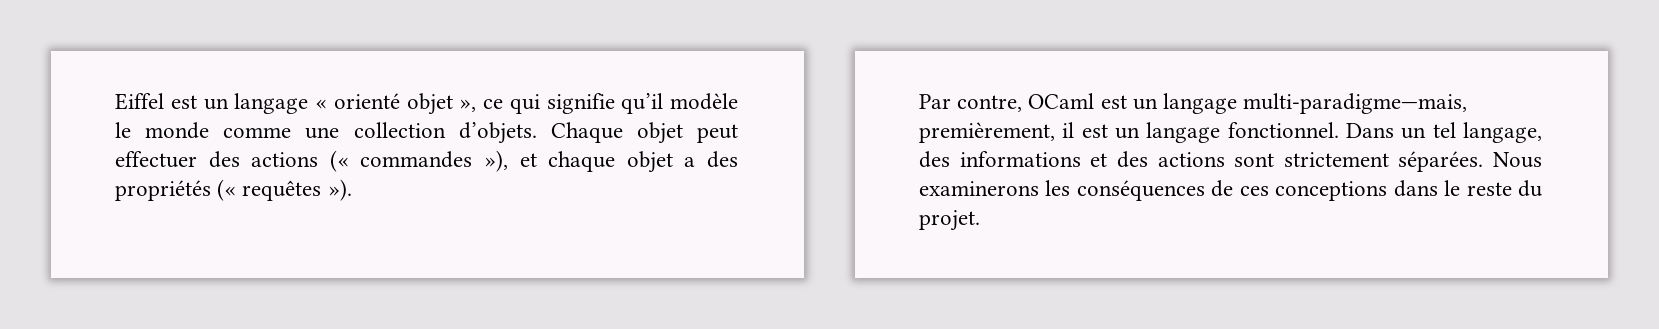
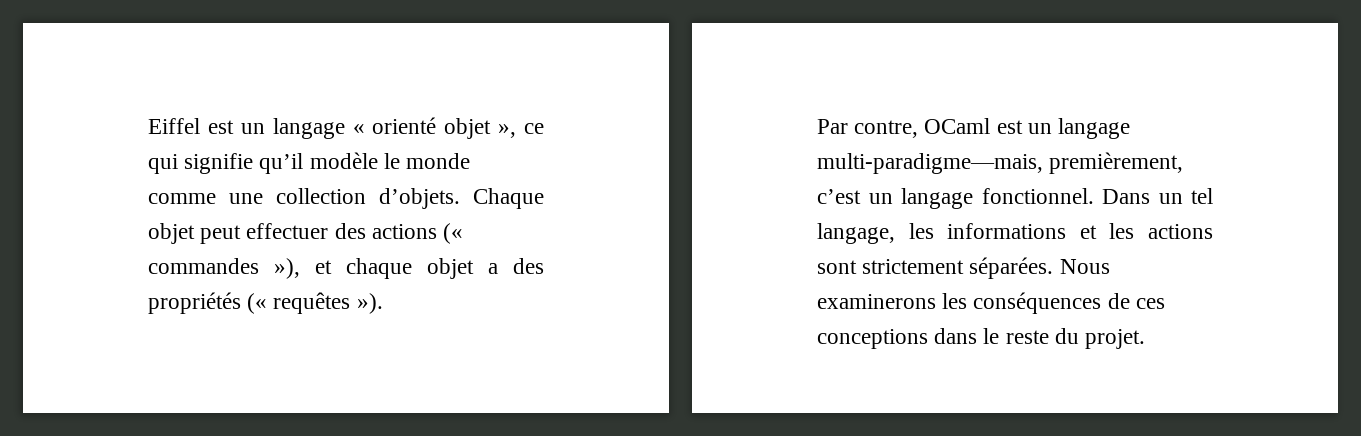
- Par contre, OCaml est un langage multi-paradigme—mais, premièrement, il est un langage fonctionnel.
+ Par contre, OCaml est un langage multi-paradigme—mais, premièrement, c’est un langage fonctionnel.
- Dans un tel langage, des informations et des actions sont strictement séparées.
+ Dans un tel langage, les informations et les actions sont strictement séparées.

